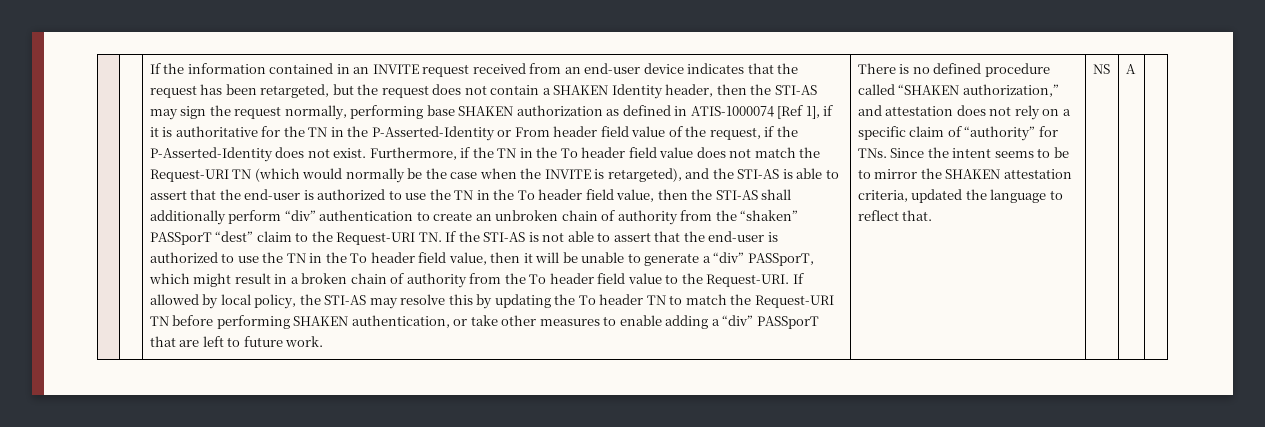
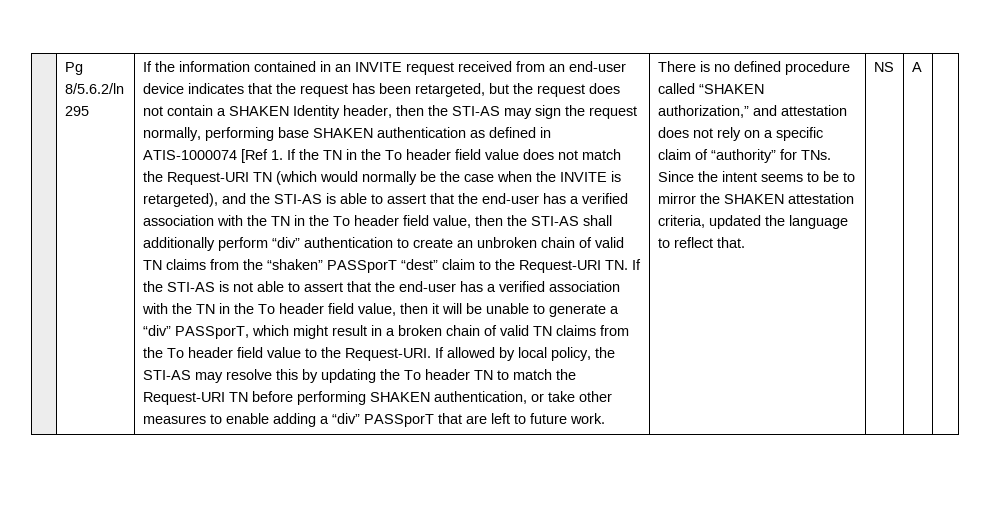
+ Pg 8/5.6.2/ln 295
- If the information contained in an INVITE request received from an end-user device indicates that the request has been retargeted, but the request does not contain a SHAKEN Identity header, then the STI-AS may sign the request normally, performing base SHAKEN authorization as defined in ATIS-1000074 [Ref 1], if it is authoritative for the TN in the P-Asserted-Identity or From header field value of the request, if the P-Asserted-Identity does not exist. Furthermore, if the TN in the To header field value does not match the Request-URI TN (which would normally be the case when the INVITE is retargeted), and the STI-AS is able to assert that the end-user is authorized to use the TN in the To header field value, then the STI-AS shall additionally perform “div” authentication to create an unbroken chain of authority from the “shaken” PASSporT “dest” claim to the Request-URI TN. If the STI-AS is not able to assert that the end-user is authorized to use the TN in the To header field value, then it will be unable to generate a “div” PASSporT, which might result in a broken chain of authority from the To header field value to the Request-URI.
+ If the information contained in an INVITE request received from an end-user device indicates that the request has been retargeted, but the request does not contain a SHAKEN Identity header, then the STI-AS may sign the request normally, performing base SHAKEN authentication as defined in ATIS-1000074 [Ref 1. If the TN in the To header field value does not match the Request-URI TN (which would normally be the case when the INVITE is retargeted), and the STI-AS is able to assert that the end-user has a verified association with the TN in the To header field value, then the STI-AS shall additionally perform “div” authentication to create an unbroken chain of valid TN claims from the “shaken” PASSporT “dest” claim to the Request-URI TN. If the STI-AS is not able to assert that the end-user has a verified association with the TN in the To header field value, then it will be unable to generate a “div” PASSporT, which might result in a broken chain of valid TN claims from the To header field value to the Request-URI.

